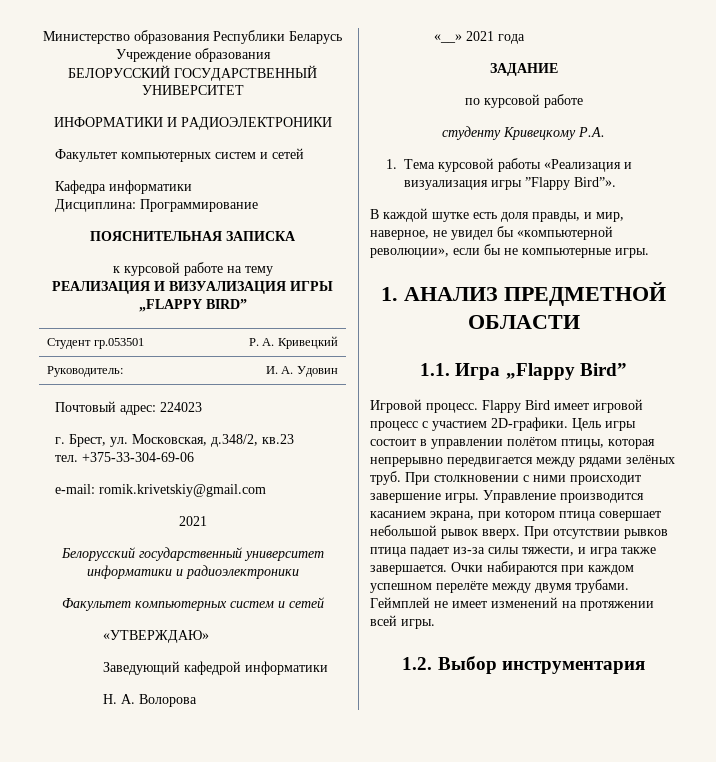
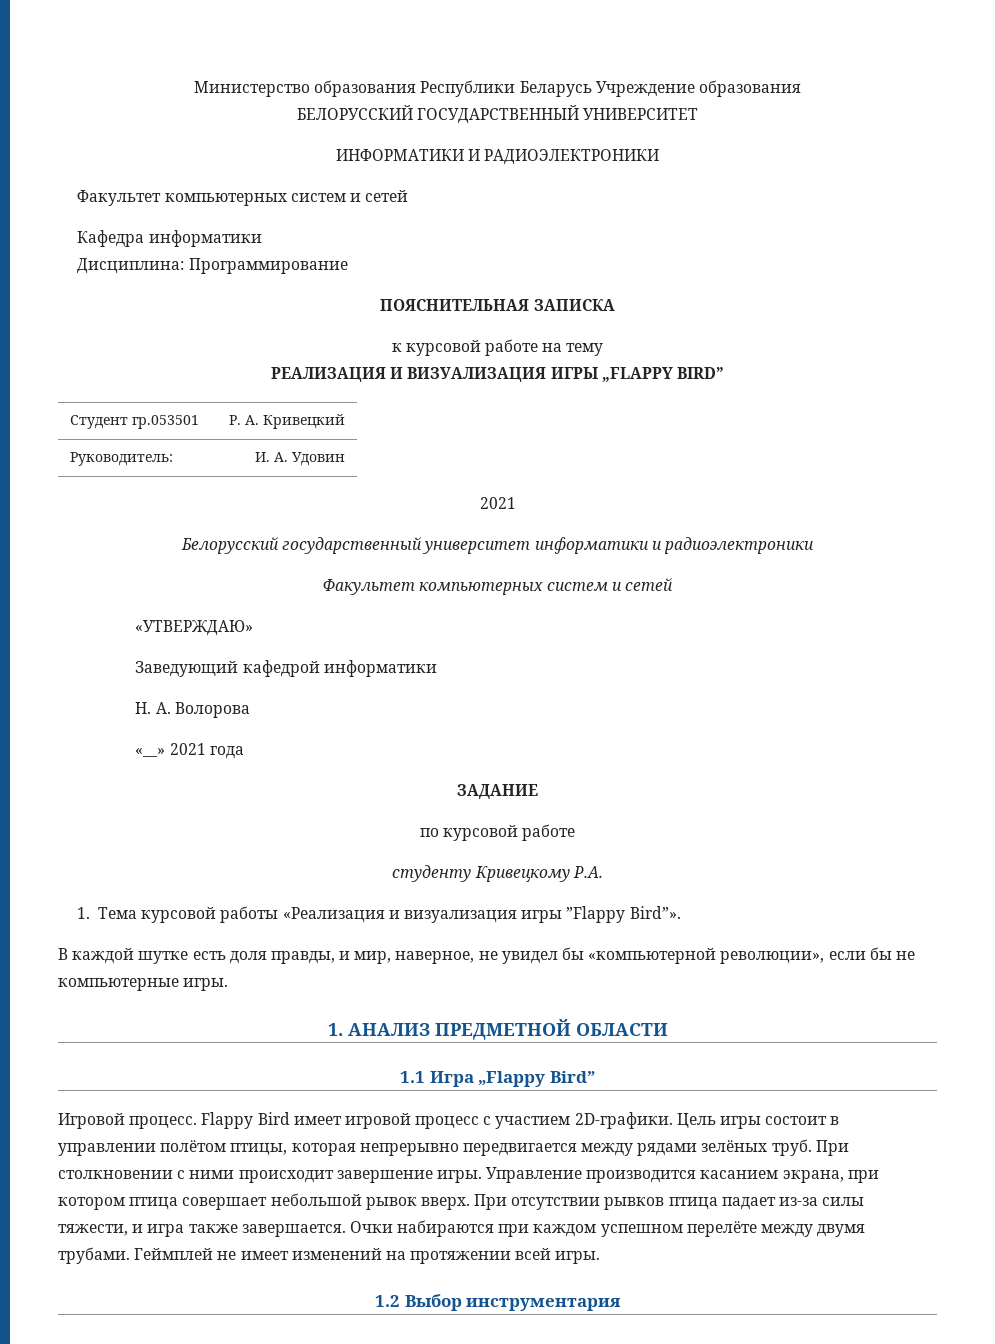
- Почтовый адрес: 224023
- г. Брест, ул. Московская, д.348/2, кв.23
- тел. +375-33-304-69-06
- e-mail: romik.krivetskiy@gmail.com
- 1.1. Игра „Flappy Bird”
+ 1.1 Игра „Flappy Bird”
- 1.2. Выбор инструментария
+ 1.2 Выбор инструментария

